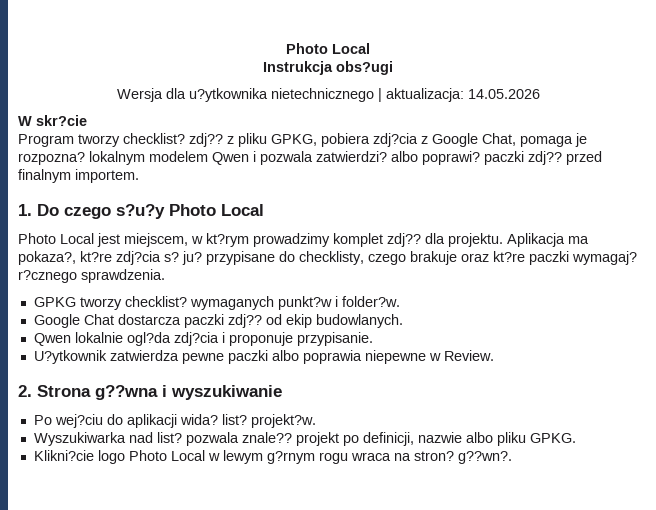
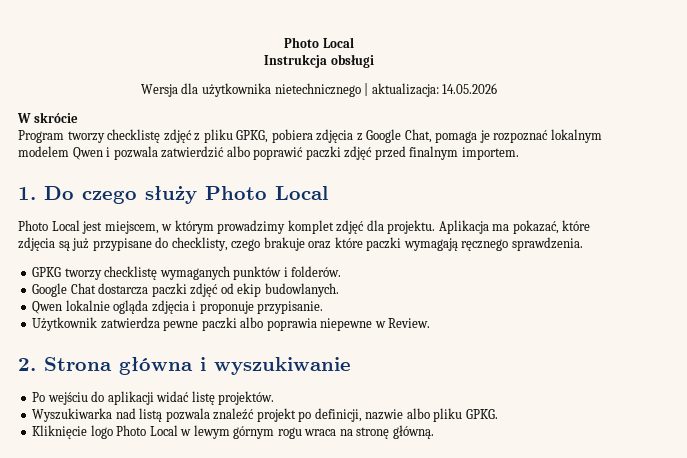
- Instrukcja obs?ugi
+ Instrukcja obsługi
- Wersja dla u?ytkownika nietechnicznego | aktualizacja: 14.05.2026
+ Wersja dla użytkownika nietechnicznego | aktualizacja: 14.05.2026
- W skr?cie
+ W skrócie
- Program tworzy checklist? zdj?? z pliku GPKG, pobiera zdj?cia z Google Chat, pomaga je rozpozna? lokalnym modelem Qwen i pozwala zatwierdzi? albo poprawi? paczki zdj?? przed finalnym importem.
+ Program tworzy checklistę zdjęć z pliku GPKG, pobiera zdjęcia z Google Chat, pomaga je rozpoznać lokalnym modelem Qwen i pozwala zatwierdzić albo poprawić paczki zdjęć przed finalnym importem.
- 1. Do czego s?u?y Photo Local
+ 1. Do czego służy Photo Local
- Photo Local jest miejscem, w kt?rym prowadzimy komplet zdj?? dla projektu.
+ Photo Local jest miejscem, w którym prowadzimy komplet zdjęć dla projektu.
- Aplikacja ma pokaza?, kt?re zdj?cia s? ju? przypisane do checklisty, czego brakuje oraz kt?re paczki wymagaj? r?cznego sprawdzenia.
+ Aplikacja ma pokazać, które zdjęcia są już przypisane do checklisty, czego brakuje oraz które paczki wymagają ręcznego sprawdzenia.
- GPKG tworzy checklist? wymaganych punkt?w i folder?w.
+ GPKG tworzy checklistę wymaganych punktów i folderów.
- Google Chat dostarcza paczki zdj?? od ekip budowlanych.
+ Google Chat dostarcza paczki zdjęć od ekip budowlanych.
- Qwen lokalnie ogl?da zdj?cia i proponuje przypisanie.
+ Qwen lokalnie ogląda zdjęcia i proponuje przypisanie.
- U?ytkownik zatwierdza pewne paczki albo poprawia niepewne w Review.
+ Użytkownik zatwierdza pewne paczki albo poprawia niepewne w Review.
- 2. Strona g??wna i wyszukiwanie
+ 2. Strona główna i wyszukiwanie
- Po wej?ciu do aplikacji wida? list? projekt?w.
+ Po wejściu do aplikacji widać listę projektów.
- Wyszukiwarka nad list? pozwala znale?? projekt po definicji, nazwie albo pliku GPKG.
+ Wyszukiwarka nad listą pozwala znaleźć projekt po definicji, nazwie albo pliku GPKG.
- Klikni?cie logo Photo Local w lewym g?rnym rogu wraca na stron? g??wn?.
+ Kliknięcie logo Photo Local w lewym górnym rogu wraca na stronę główną.

